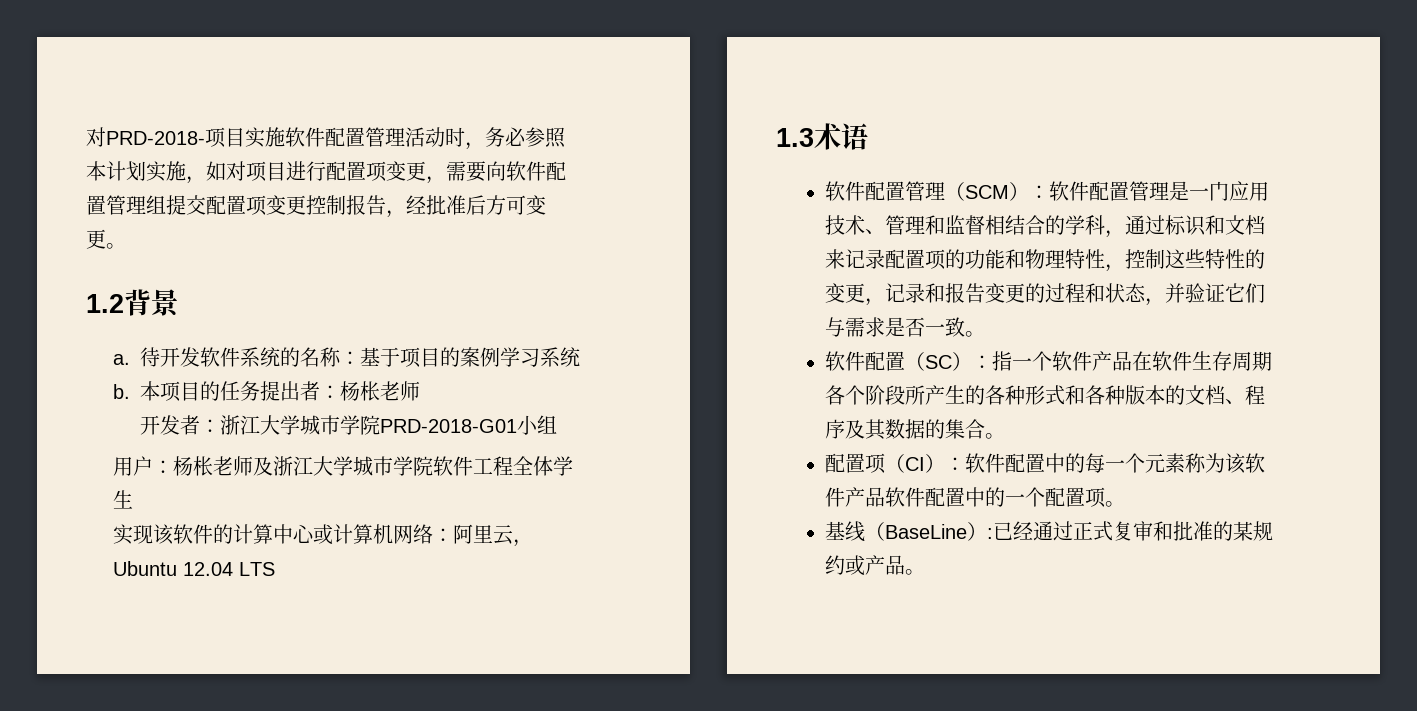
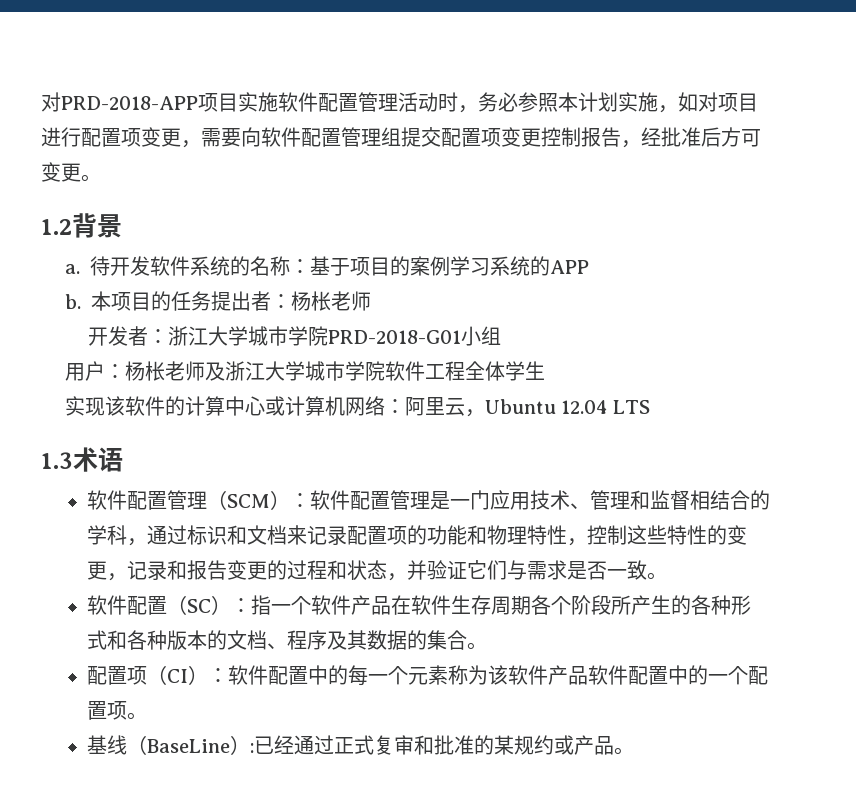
- 对PRD-2018-项目实施软件配置管理活动时，务必参照本计划实施，如对项目进行配置项变更，需要向软件配置管理组提交配置项变更控制报告，经批准后方可变更。
+ 对PRD-2018-APP项目实施软件配置管理活动时，务必参照本计划实施，如对项目进行配置项变更，需要向软件配置管理组提交配置项变更控制报告，经批准后方可变更。
- 待开发软件系统的名称：基于项目的案例学习系统
+ 待开发软件系统的名称：基于项目的案例学习系统的APP

